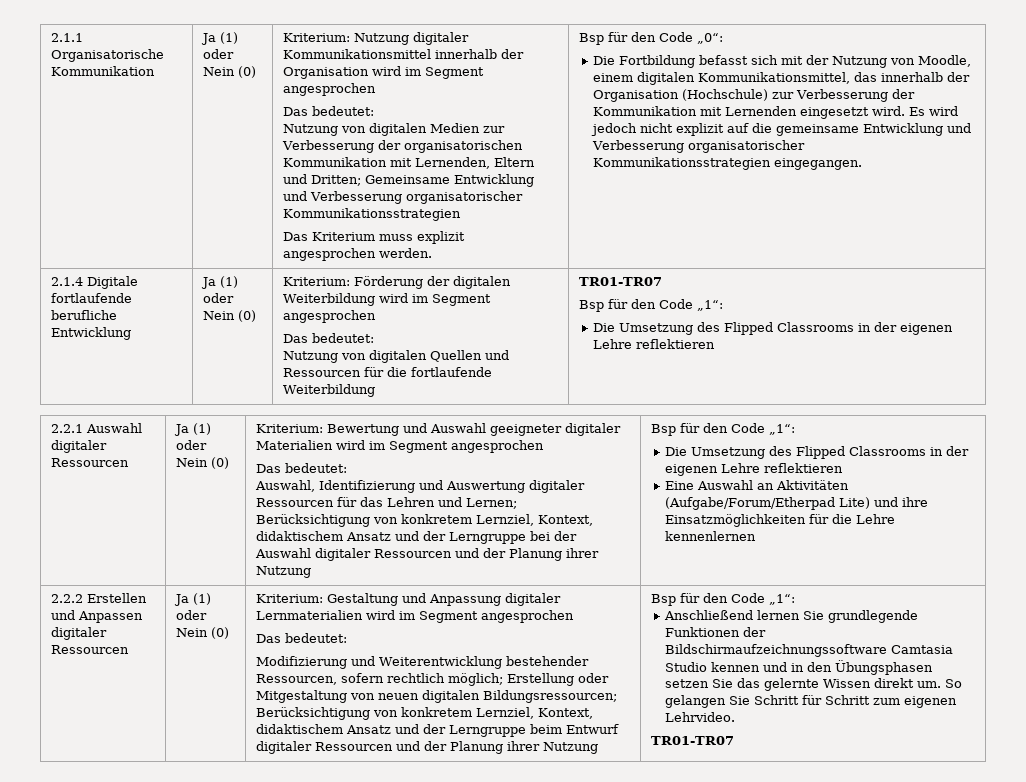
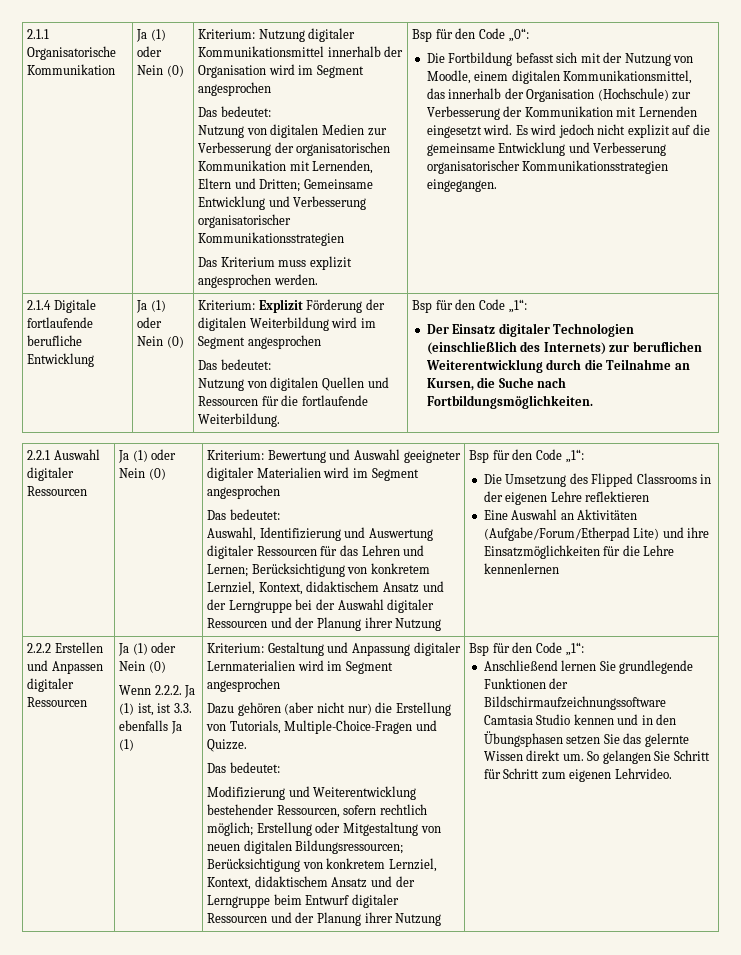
- Kriterium: Förderung der digitalen Weiterbildung wird im Segment angesprochen
+ Kriterium: Explizit Förderung der digitalen Weiterbildung wird im Segment angesprochen
- Nutzung von digitalen Quellen und Ressourcen für die fortlaufende Weiterbildung | TR01-TR07
- Bsp für den Code „1“:
- Die Umsetzung des Flipped Classrooms in der eigenen Lehre reflektieren
+ Nutzung von digitalen Quellen und Ressourcen für die fortlaufende Weiterbildung. | Bsp für den Code „1“:
+ Der Einsatz digitaler Technologien (einschließlich des Internets) zur beruflichen Weiterentwicklung durch die Teilnahme an Kursen, die Suche nach Fortbildungsmöglichkeiten.
+ Wenn 2.2.2. Ja (1) ist, ist 3.3. ebenfalls Ja (1)
+ Dazu gehören (aber nicht nur) die Erstellung von Tutorials, Multiple-Choice-Fragen und Quizze.
  So gelangen Sie Schritt für Schritt zum eigenen Lehrvideo.
- TR01-TR07

